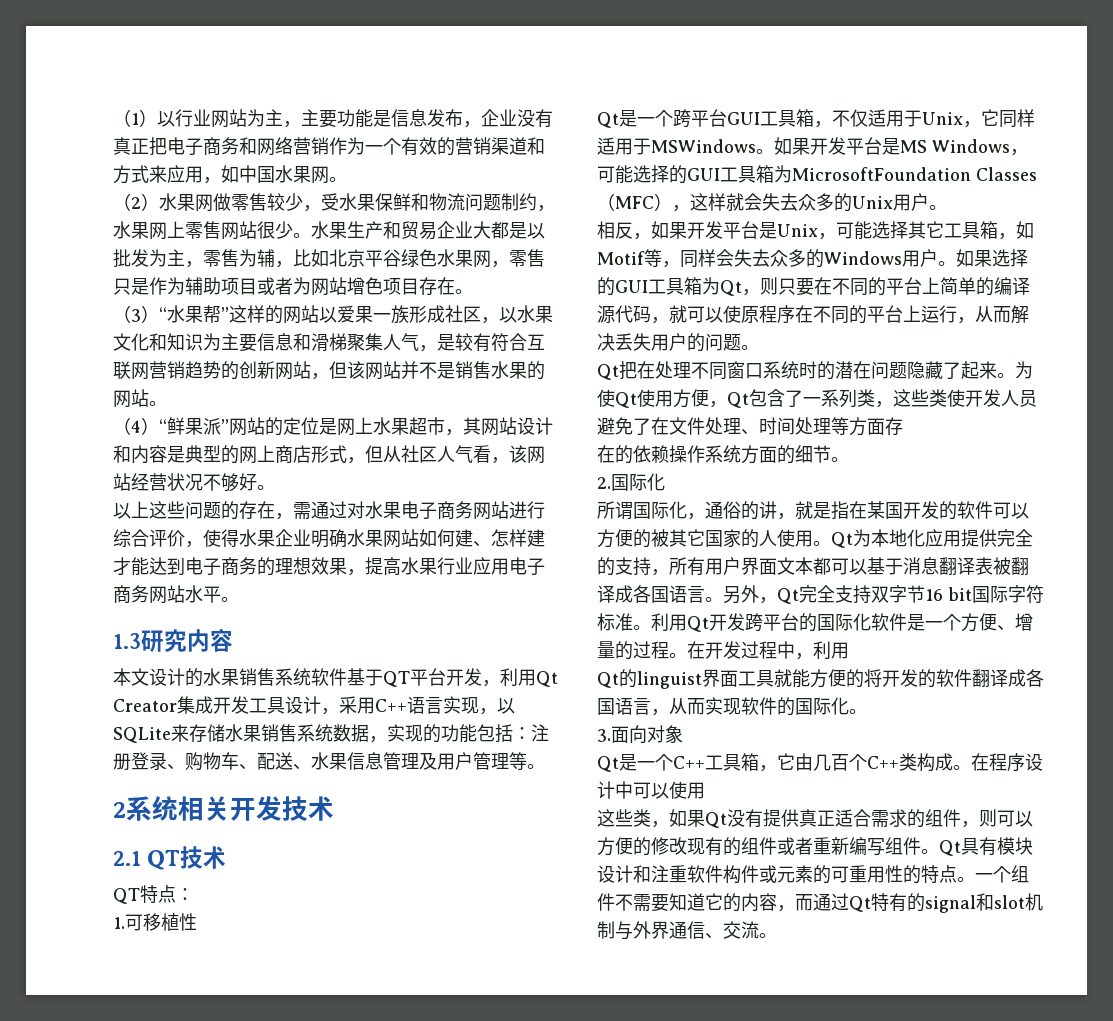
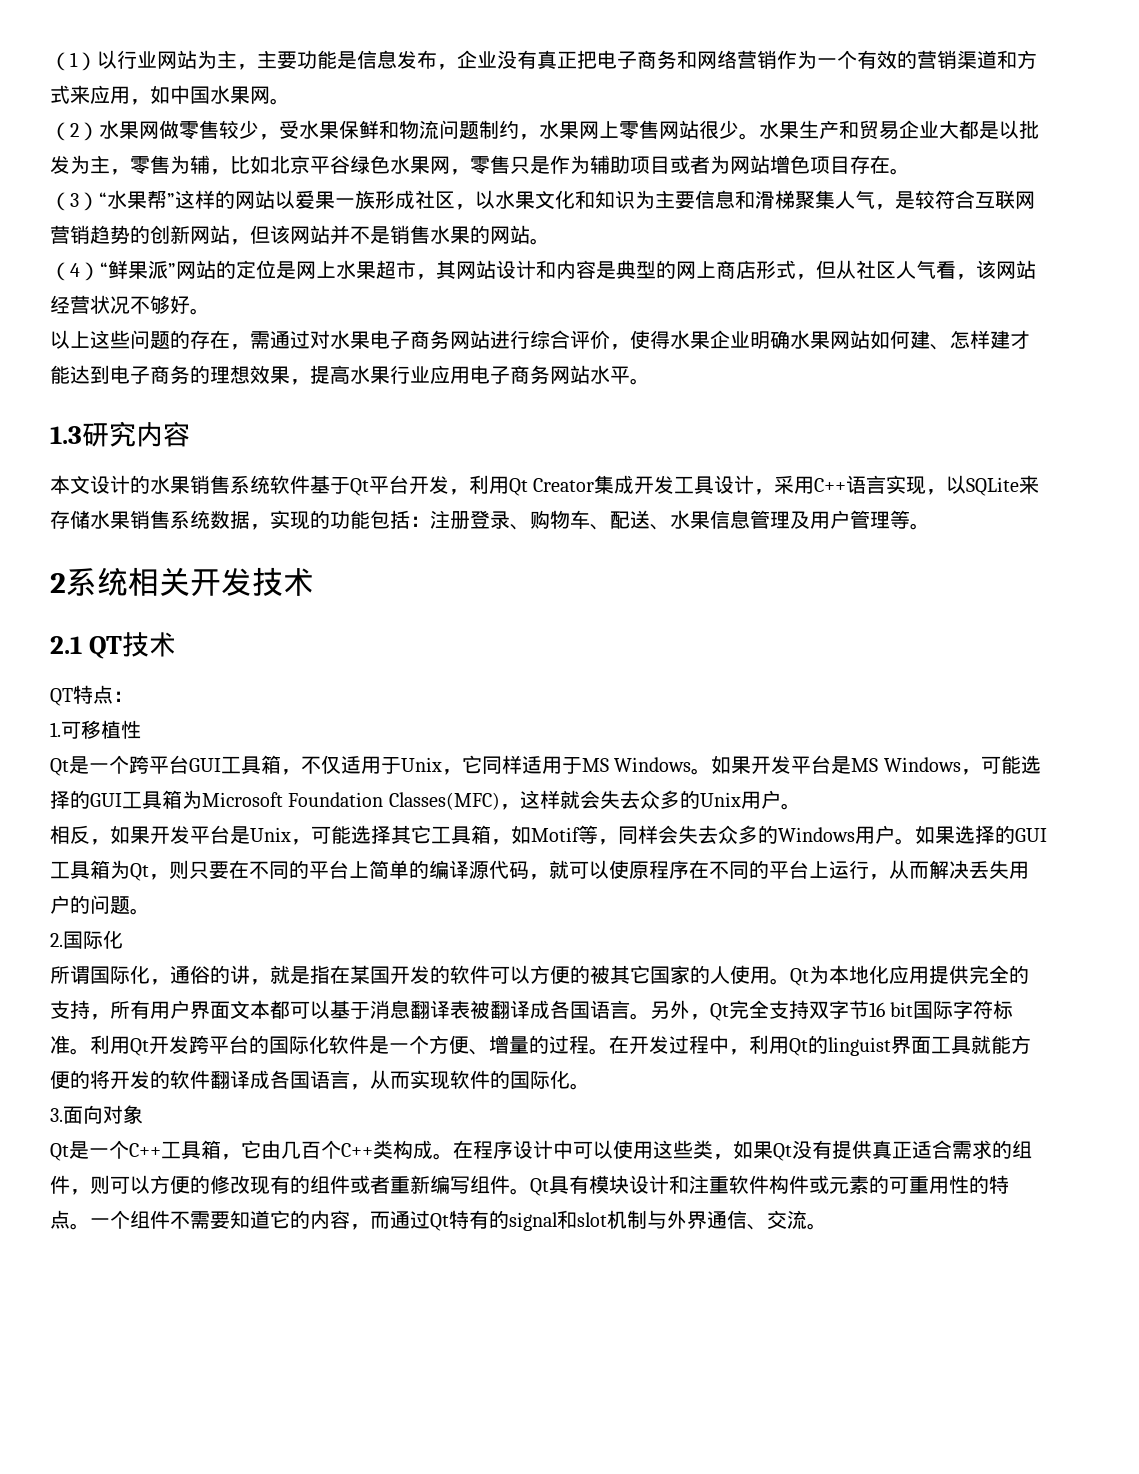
- （3）“水果帮”这样的网站以爱果一族形成社区，以水果文化和知识为主要信息和滑梯聚集人气，是较有符合互联网营销趋势的创新网站，但该网站并不是销售水果的网站。
+ （3）“水果帮”这样的网站以爱果一族形成社区，以水果文化和知识为主要信息和滑梯聚集人气，是较符合互联网营销趋势的创新网站，但该网站并不是销售水果的网站。
- 本文设计的水果销售系统软件基于QT平台开发，利用Qt Creator集成开发工具设计，采用C++语言实现，以SQLite来存储水果销售系统数据，实现的功能包括：注册登录、购物车、配送、水果信息管理及用户管理等。
+ 本文设计的水果销售系统软件基于Qt平台开发，利用Qt Creator集成开发工具设计，采用C++语言实现，以SQLite来存储水果销售系统数据，实现的功能包括：注册登录、购物车、配送、水果信息管理及用户管理等。
- Qt是一个跨平台GUI工具箱，不仅适用于Unix，它同样适用于MSWindows。
+ Qt是一个跨平台GUI工具箱，不仅适用于Unix，它同样适用于MS Windows。
- 如果开发平台是MS Windows，可能选择的GUI工具箱为MicrosoftFoundation Classes（MFC），这样就会失去众多的Unix用户。
+ 如果开发平台是MS Windows，可能选择的GUI工具箱为Microsoft Foundation Classes(MFC)，这样就会失去众多的Unix用户。
- Qt把在处理不同窗口系统时的潜在问题隐藏了起来。为使Qt使用方便，Qt包含了一系列类，这些类使开发人员避免了在文件处理、时间处理等方面存
- 在的依赖操作系统方面的细节。
- 在开发过程中，利用
- Qt的linguist界面工具就能方便的将开发的软件翻译成各国语言，从而实现软件的国际化。
+ 在开发过程中，利用Qt的linguist界面工具就能方便的将开发的软件翻译成各国语言，从而实现软件的国际化。
- 在程序设计中可以使用
- 这些类，如果Qt没有提供真正适合需求的组件，则可以方便的修改现有的组件或者重新编写组件。
+ 在程序设计中可以使用这些类，如果Qt没有提供真正适合需求的组件，则可以方便的修改现有的组件或者重新编写组件。

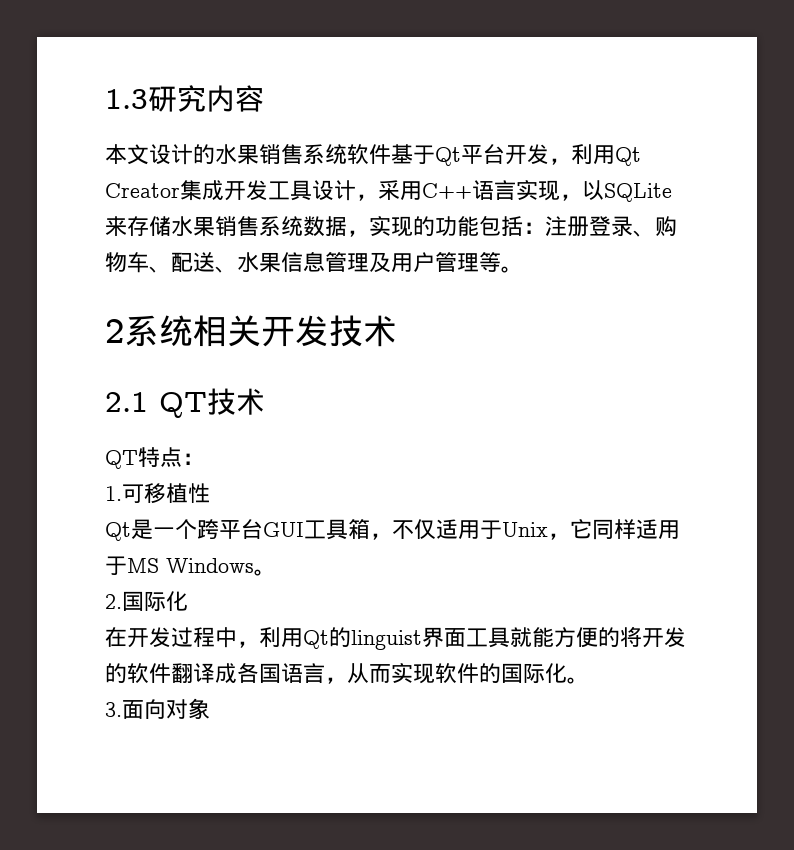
- （1）以行业网站为主，主要功能是信息发布，企业没有真正把电子商务和网络营销作为一个有效的营销渠道和方式来应用，如中国水果网。
- （2）水果网做零售较少，受水果保鲜和物流问题制约，水果网上零售网站很少。水果生产和贸易企业大都是以批发为主，零售为辅，比如北京平谷绿色水果网，零售只是作为辅助项目或者为网站增色项目存在。
- （3）“水果帮”这样的网站以爱果一族形成社区，以水果文化和知识为主要信息和滑梯聚集人气，是较符合互联网营销趋势的创新网站，但该网站并不是销售水果的网站。
- （4）“鲜果派”网站的定位是网上水果超市，其网站设计和内容是典型的网上商店形式，但从社区人气看，该网站经营状况不够好。
- 以上这些问题的存在，需通过对水果电子商务网站进行综合评价，使得水果企业明确水果网站如何建、怎样建才能达到电子商务的理想效果，提高水果行业应用电子商务网站水平。
- Qt是一个跨平台GUI工具箱，不仅适用于Unix，它同样适用于MS Windows。如果开发平台是MS Windows，可能选择的GUI工具箱为Microsoft Foundation Classes(MFC)，这样就会失去众多的Unix用户。
- 相反，如果开发平台是Unix，可能选择其它工具箱，如Motif等，同样会失去众多的Windows用户。如果选择的GUI工具箱为Qt，则只要在不同的平台上简单的编译源代码，就可以使原程序在不同的平台上运行，从而解决丢失用户的问题。
+ Qt是一个跨平台GUI工具箱，不仅适用于Unix，它同样适用于MS Windows。
  2.国际化
- 所谓国际化，通俗的讲，就是指在某国开发的软件可以方便的被其它国家的人使用。Qt为本地化应用提供完全的支持，所有用户界面文本都可以基于消息翻译表被翻译成各国语言。另外，Qt完全支持双字节16 bit国际字符标准。利用Qt开发跨平台的国际化软件是一个方便、增量的过程。在开发过程中，利用Qt的linguist界面工具就能方便的将开发的软件翻译成各国语言，从而实现软件的国际化。
+ 在开发过程中，利用Qt的linguist界面工具就能方便的将开发的软件翻译成各国语言，从而实现软件的国际化。
- Qt是一个C++工具箱，它由几百个C++类构成。在程序设计中可以使用这些类，如果Qt没有提供真正适合需求的组件，则可以方便的修改现有的组件或者重新编写组件。Qt具有模块设计和注重软件构件或元素的可重用性的特点。一个组件不需要知道它的内容，而通过Qt特有的signal和slot机制与外界通信、交流。

